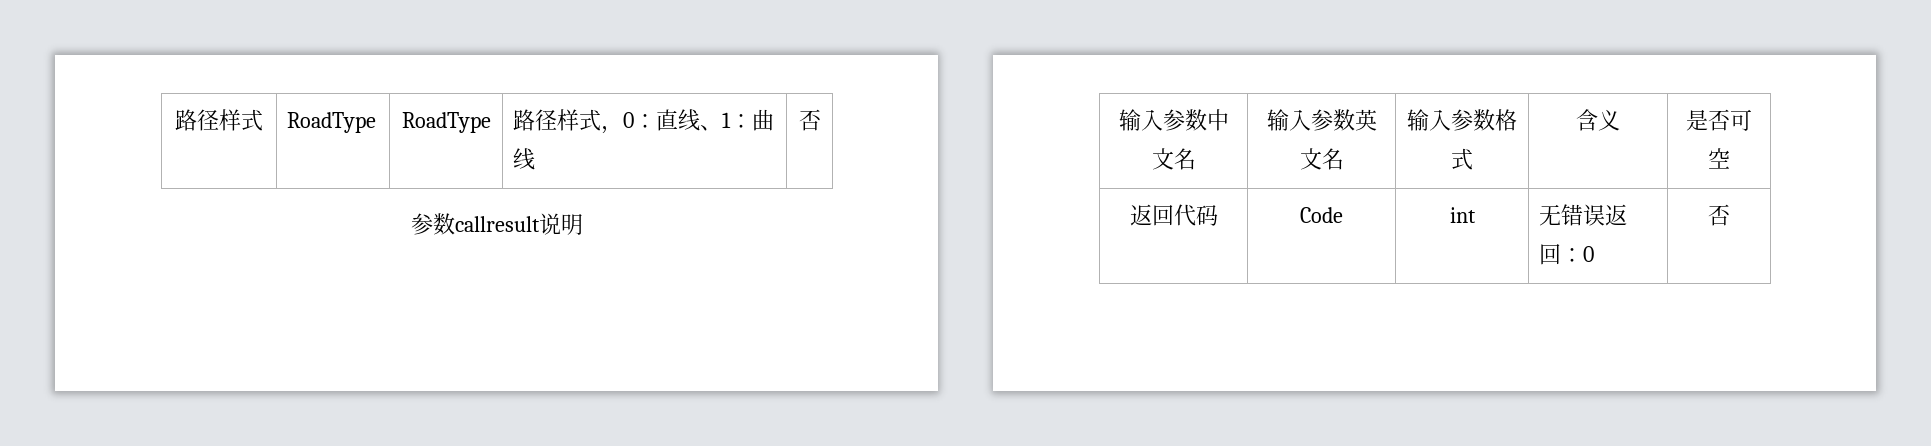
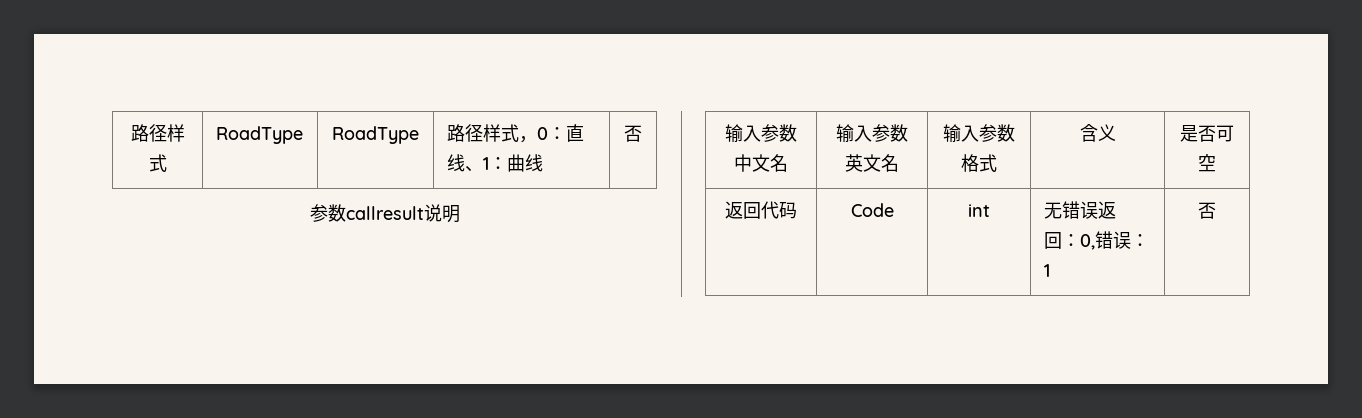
- 返回代码 | Code | int | 无错误返回：0 | 否
+ 返回代码 | Code | int | 无错误返回：0,错误：1 | 否

